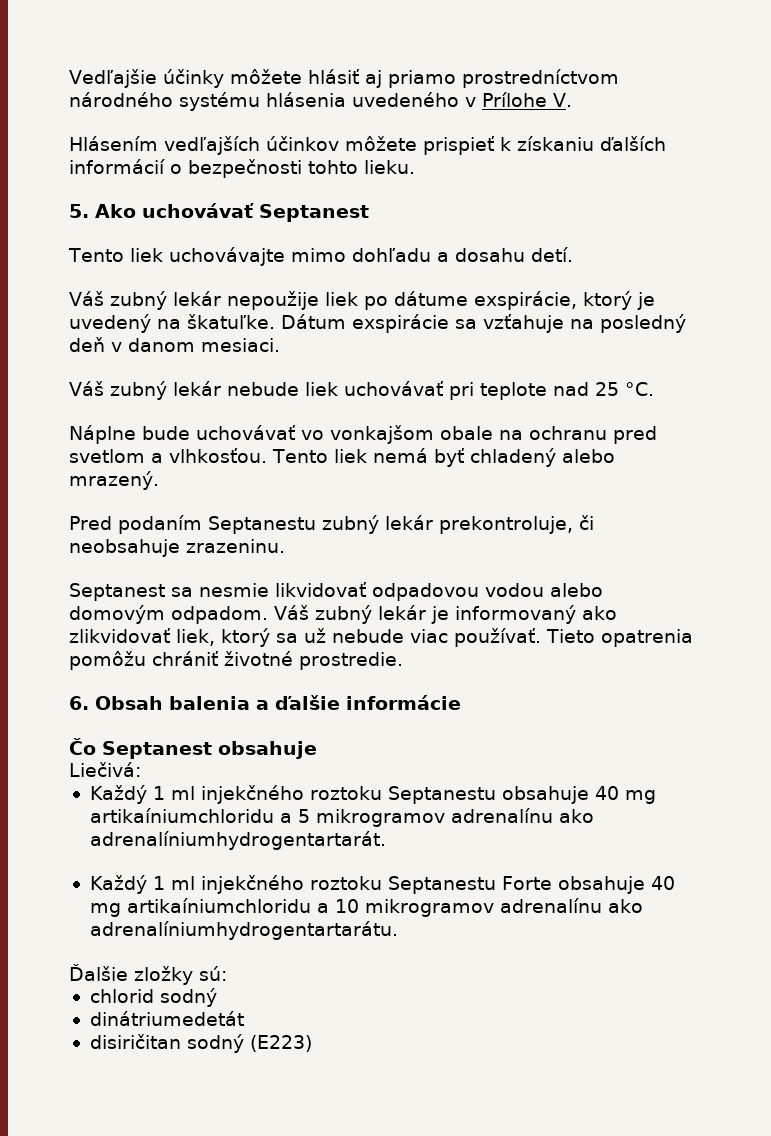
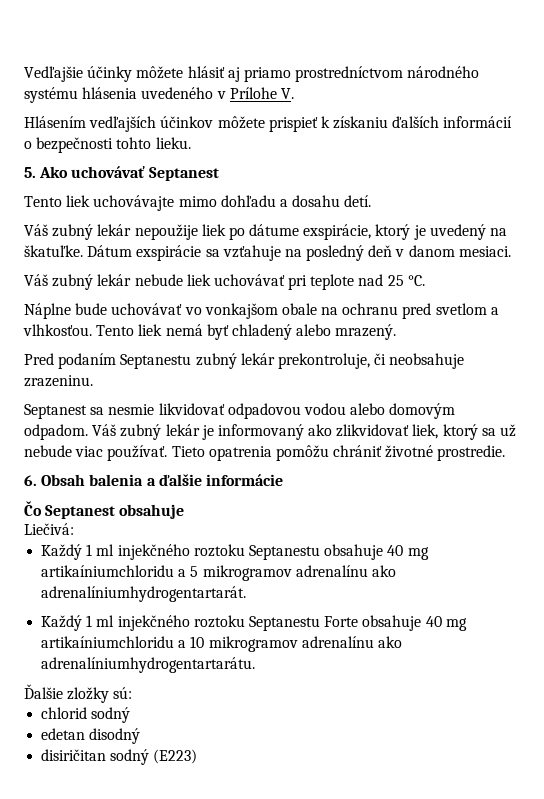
- dinátriumedetát
+ edetan disodný

